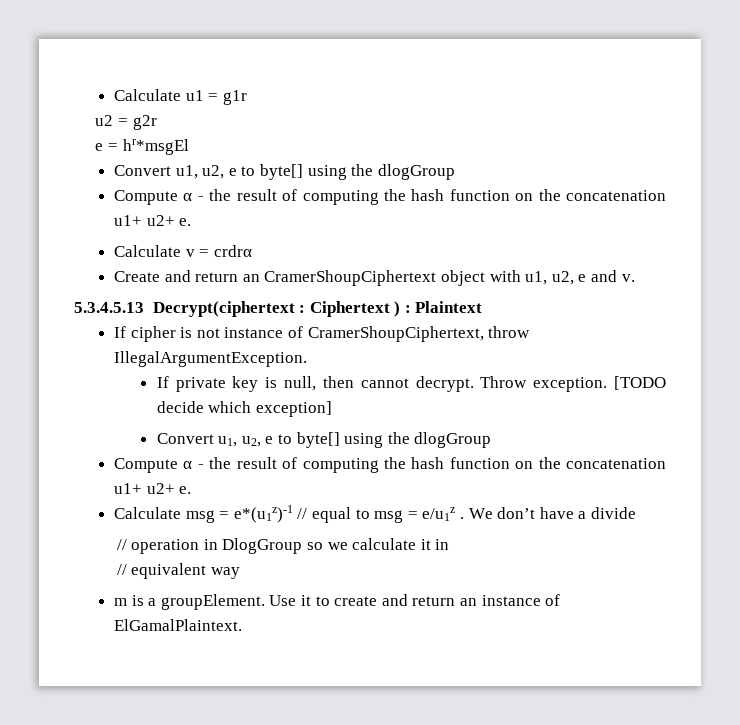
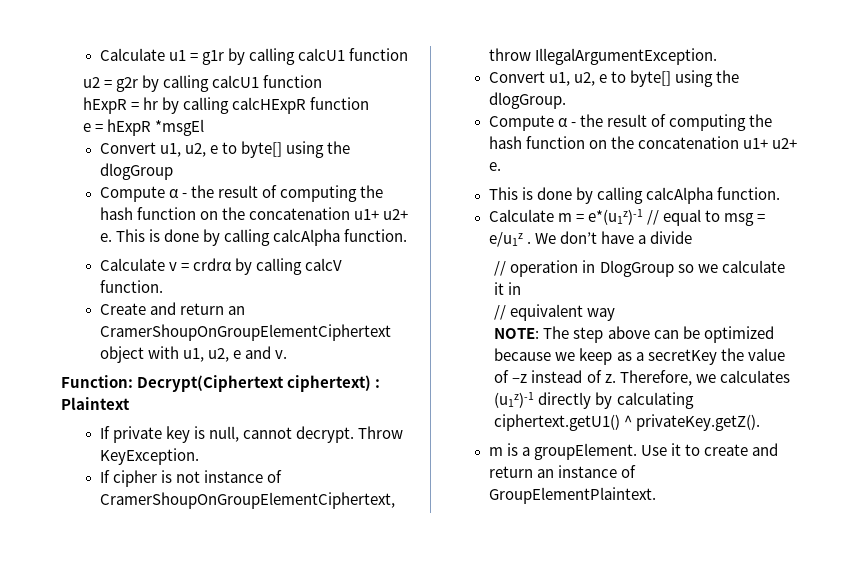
- Calculate u1 = g1r
+ Calculate u1 = g1r by calling calcU1 function
- u2 = g2r
+ u2 = g2r by calling calcU1 function
+ hExpR = hr by calling calcHExpR function
- e = hr*msgEl
+ e = hExpR *msgEl
  Convert u1, u2, e to byte[] using the dlogGroup
- Compute α - the result of computing the hash function on the concatenation u1+ u2+ e.
+ Compute α - the result of computing the hash function on the concatenation u1+ u2+ e. This is done by calling calcAlpha function.
- Calculate v = crdrα
+ Calculate v = crdrα by calling calcV function.
- Create and return an CramerShoupCiphertext object with u1, u2, e and v.
+ Create and return an CramerShoupOnGroupElementCiphertext object with u1, u2, e and v.
- 5.3.4.5.13 Decrypt(ciphertext : Ciphertext ) : Plaintext
+ Function: Decrypt(Ciphertext ciphertext) : Plaintext
+ If private key is null, cannot decrypt. Throw KeyException.
- If cipher is not instance of CramerShoupCiphertext, throw IllegalArgumentException.
+ If cipher is not instance of CramerShoupOnGroupElementCiphertext, throw IllegalArgumentException.
- If private key is null, then cannot decrypt. Throw exception. [TODO decide which exception]
- Convert u1, u2, e to byte[] using the dlogGroup
+ Convert u1, u2, e to byte[] using the dlogGroup.
  Compute α - the result of computing the hash function on the concatenation u1+ u2+ e.
- Calculate msg = e*(u1z)-1 // equal to msg = e/u1z .
+ This is done by calling calcAlpha function.
+ Calculate m = e*(u1z)-1 // equal to msg = e/u1z .
+ NOTE: The step above can be optimized because we keep as a secretKey the value of –z instead of z. Therefore, we calculates (u1z)-1 directly by calculating ciphertext.getU1() ^ privateKey.getZ().
- Use it to create and return an instance of ElGamalPlaintext.
+ Use it to create and return an instance of GroupElementPlaintext.

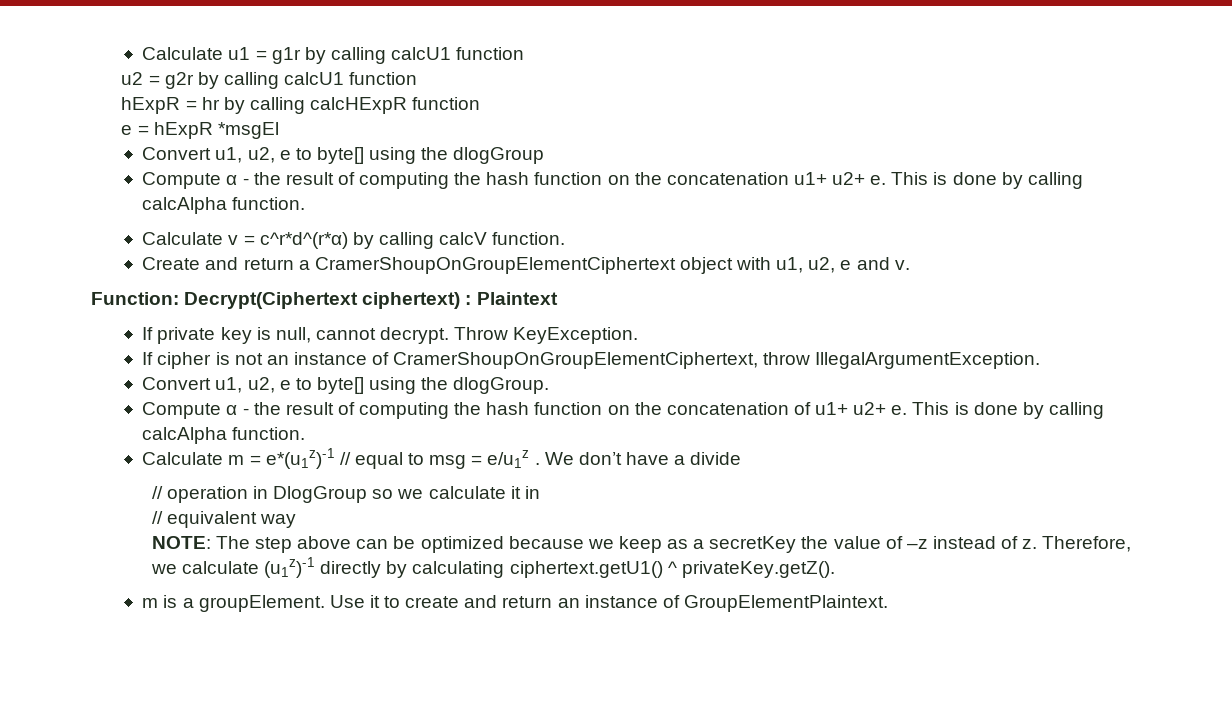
- Calculate v = crdrα by calling calcV function.
+ Calculate v = c^r*d^(r*α) by calling calcV function.
- Create and return an CramerShoupOnGroupElementCiphertext object with u1, u2, e and v.
+ Create and return a CramerShoupOnGroupElementCiphertext object with u1, u2, e and v.
- If cipher is not instance of CramerShoupOnGroupElementCiphertext, throw IllegalArgumentException.
+ If cipher is not an instance of CramerShoupOnGroupElementCiphertext, throw IllegalArgumentException.
  Convert u1, u2, e to byte[] using the dlogGroup.
- Compute α - the result of computing the hash function on the concatenation u1+ u2+ e.
- This is done by calling calcAlpha function.
+ Compute α - the result of computing the hash function on the concatenation of u1+ u2+ e. This is done by calling calcAlpha function.
- Therefore, we calculates (u1z)-1 directly by calculating ciphertext.getU1() ^ privateKey.getZ().
+ Therefore, we calculate (u1z)-1 directly by calculating ciphertext.getU1() ^ privateKey.getZ().

